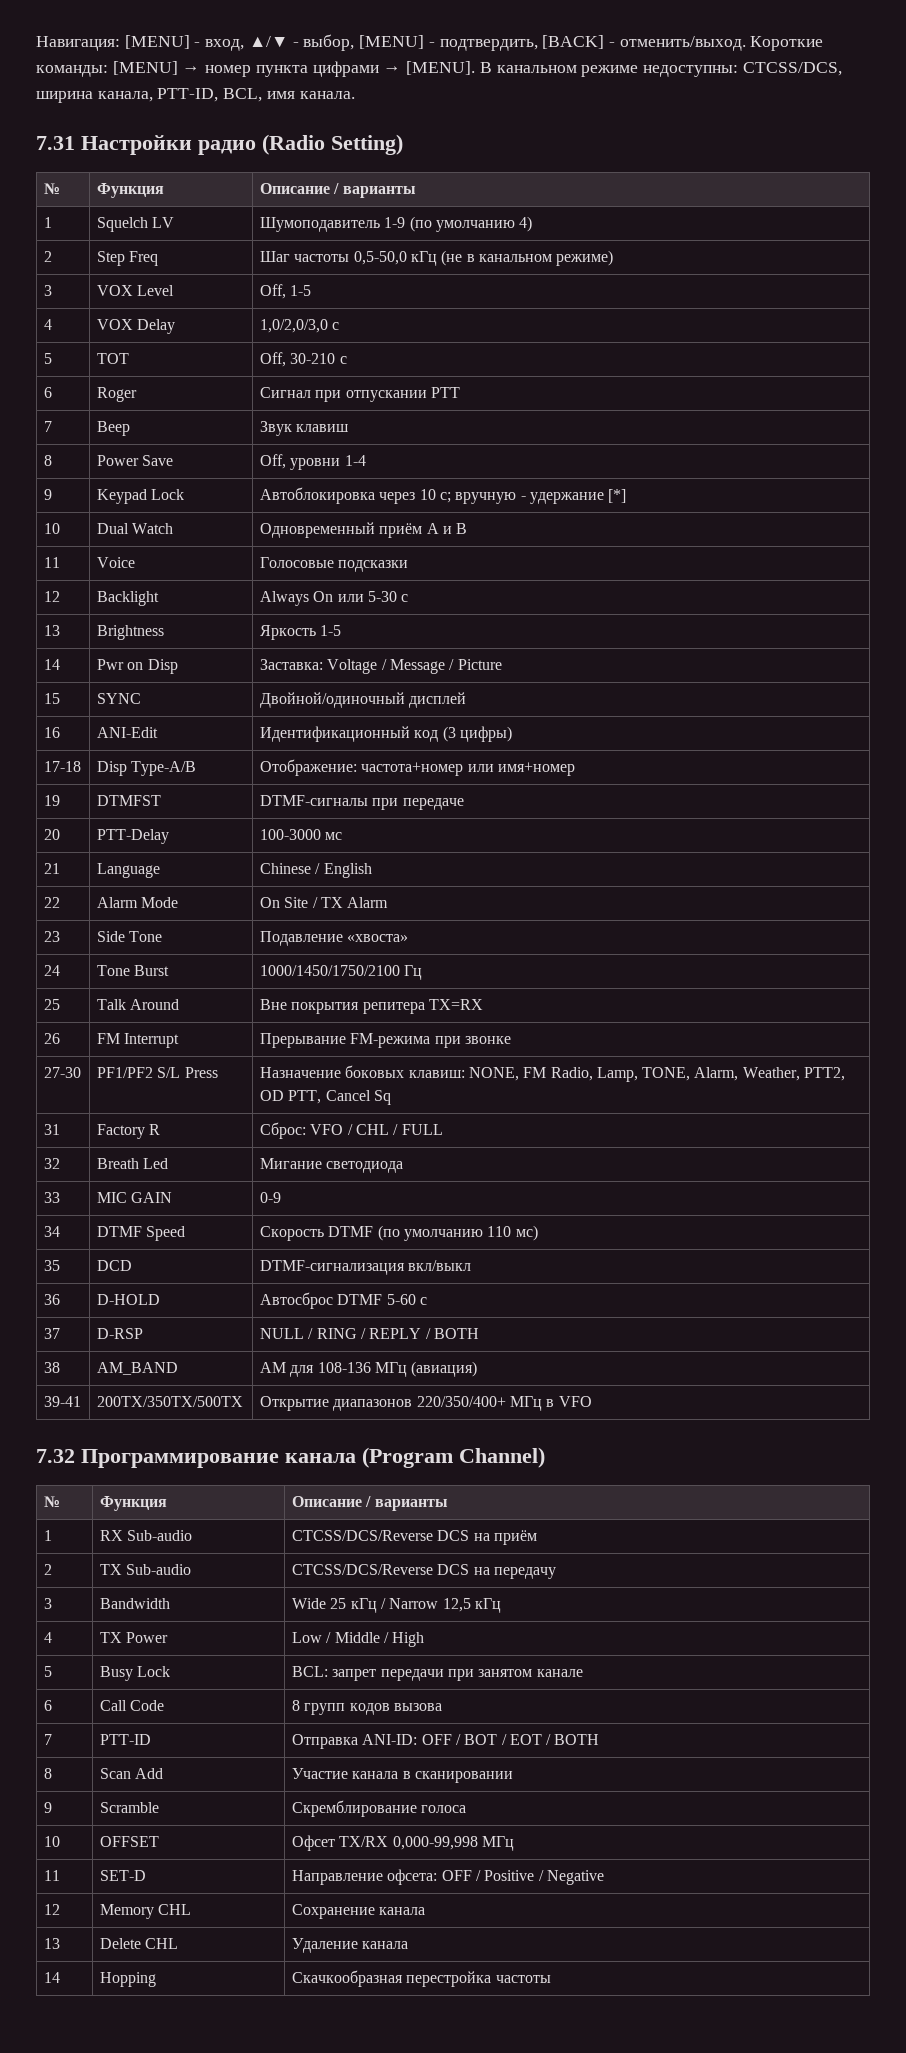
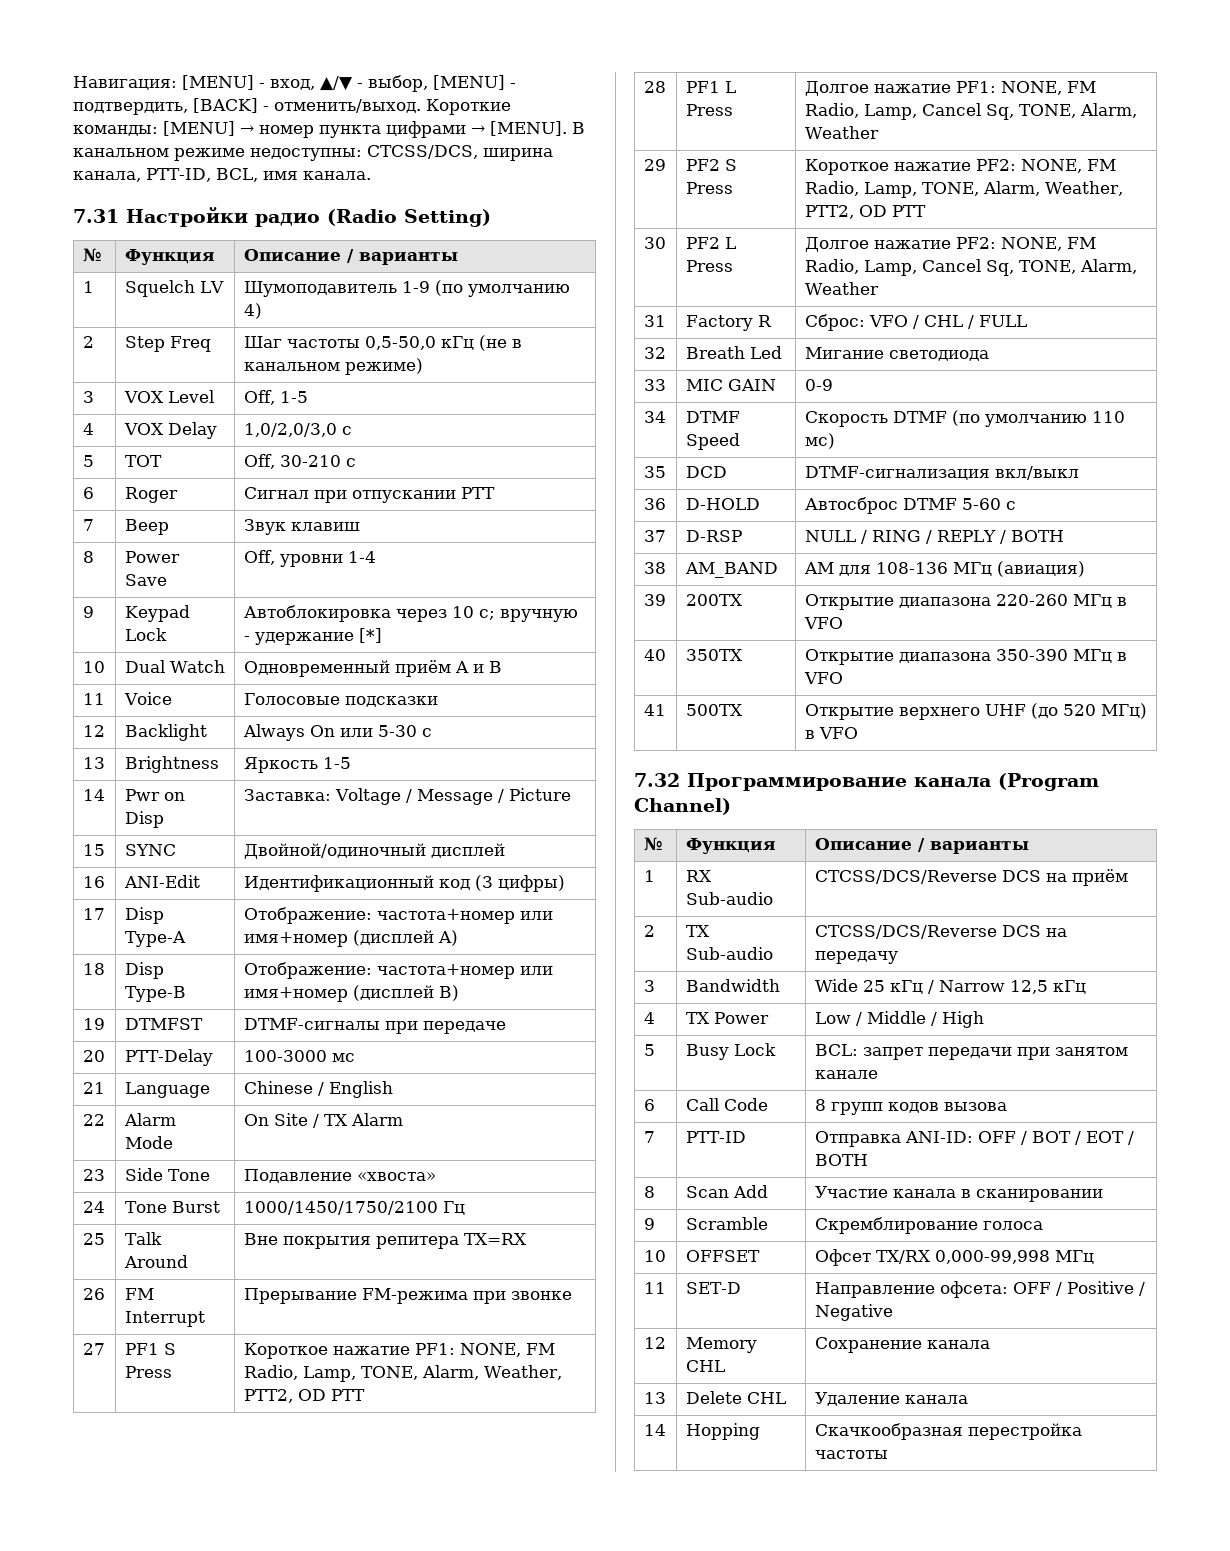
- 17-18 | Disp Type-A/B | Отображение: частота+номер или имя+номер
+ 17 | Disp Type-A | Отображение: частота+номер или имя+номер (дисплей A)
+ 18 | Disp Type-B | Отображение: частота+номер или имя+номер (дисплей B)
- 27-30 | PF1/PF2 S/L Press | Назначение боковых клавиш: NONE, FM Radio, Lamp, TONE, Alarm, Weather, PTT2, OD PTT, Cancel Sq
+ 27 | PF1 S Press | Короткое нажатие PF1: NONE, FM Radio, Lamp, TONE, Alarm, Weather, PTT2, OD PTT
+ 28 | PF1 L Press | Долгое нажатие PF1: NONE, FM Radio, Lamp, Cancel Sq, TONE, Alarm, Weather
+ 29 | PF2 S Press | Короткое нажатие PF2: NONE, FM Radio, Lamp, TONE, Alarm, Weather, PTT2, OD PTT
+ 30 | PF2 L Press | Долгое нажатие PF2: NONE, FM Radio, Lamp, Cancel Sq, TONE, Alarm, Weather
- 39-41 | 200TX/350TX/500TX | Открытие диапазонов 220/350/400+ МГц в VFO
+ 39 | 200TX | Открытие диапазона 220-260 МГц в VFO
+ 40 | 350TX | Открытие диапазона 350-390 МГц в VFO
+ 41 | 500TX | Открытие верхнего UHF (до 520 МГц) в VFO

